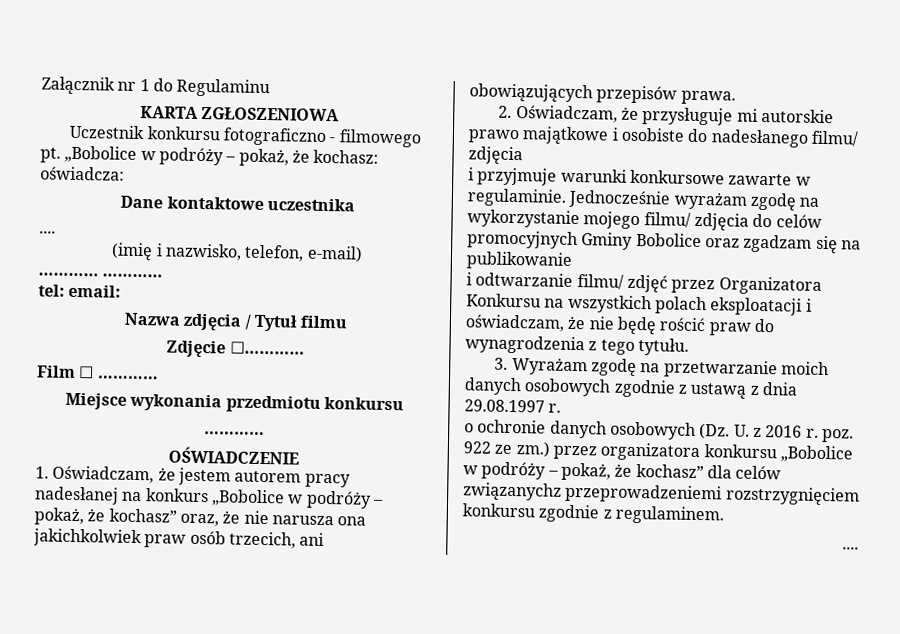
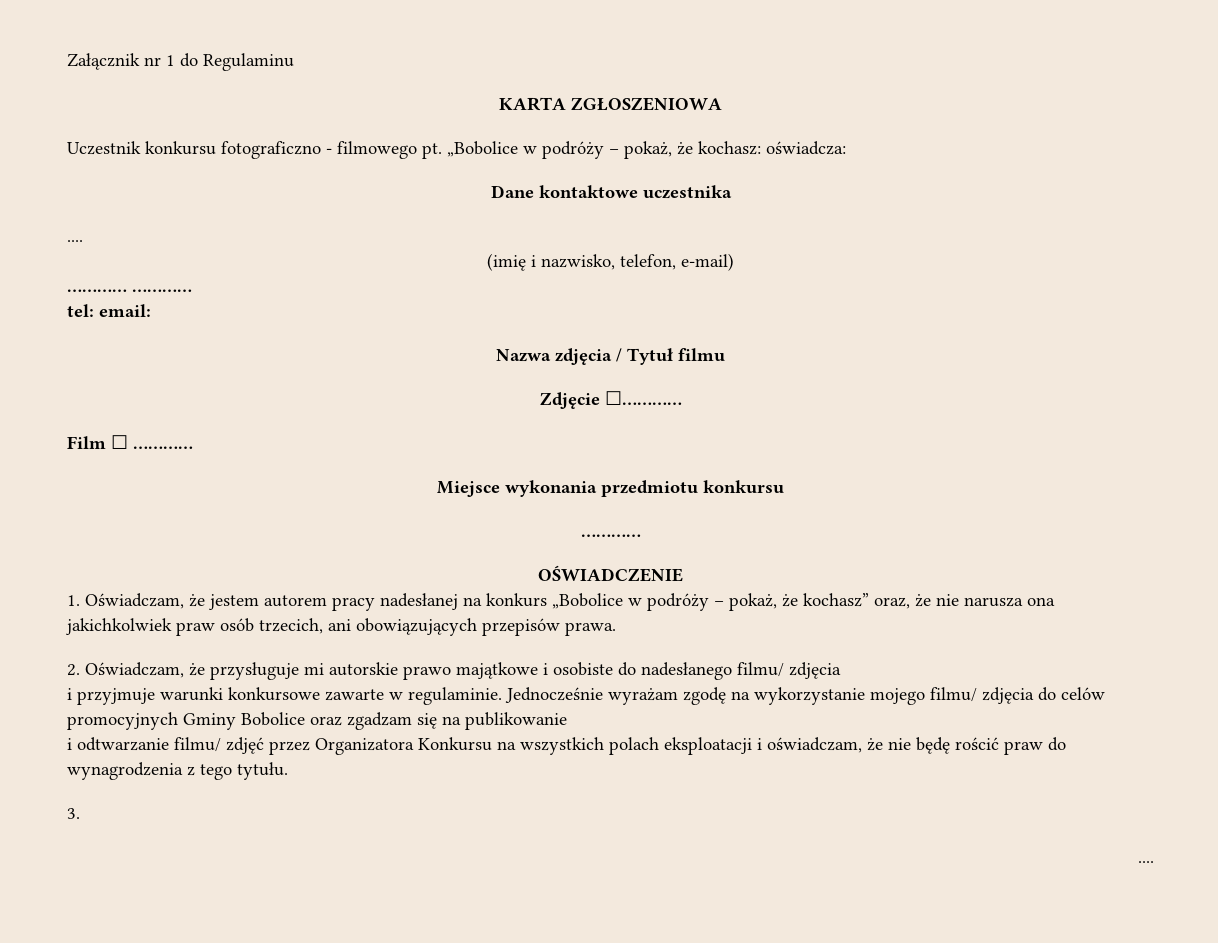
- 3. Wyrażam zgodę na przetwarzanie moich danych osobowych zgodnie z ustawą z dnia 29.08.1997 r.
- o ochronie danych osobowych (Dz. U. z 2016 r. poz. 922 ze zm.) przez organizatora konkursu „Bobolice w podróży – pokaż, że kochasz” dla celów związanychz przeprowadzeniemi rozstrzygnięciem konkursu zgodnie z regulaminem.
+ 3.

